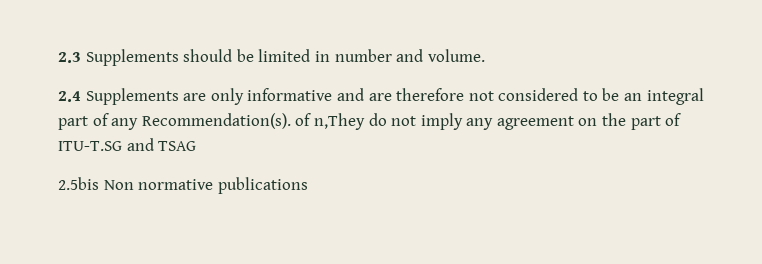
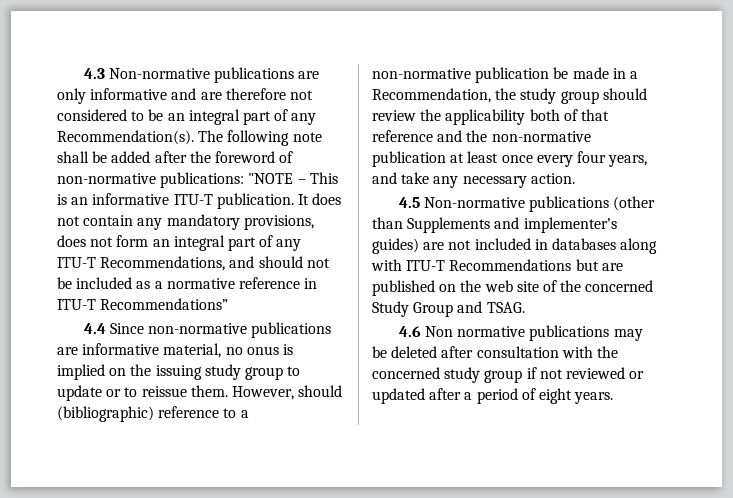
- 2.3 Supplements should be limited in number and volume.
- 2.4 Supplements are only informative and are therefore not considered to be an integral part of any Recommendation(s). of n,They do not imply any agreement on the part of ITU-T.SG and TSAG
- 2.5bis Non normative publications
+ 4.3 Non-normative publications are only informative and are therefore not considered to be an integral part of any Recommendation(s). The following note shall be added after the foreword of non-normative publications: "NOTE – This is an informative ITU-T publication. It does not contain any mandatory provisions, does not form an integral part of any ITU-T Recommendations, and should not be included as a normative reference in ITU-T Recommendations”
+ 4.4 Since non-normative publications are informative material, no onus is implied on the issuing study group to update or to reissue them. However, should (bibliographic) reference to a non-normative publication be made in a Recommendation, the study group should review the applicability both of that reference and the non-normative publication at least once every four years, and take any necessary action.
+ 4.5 Non-normative publications (other than Supplements and implementer’s guides) are not included in databases along with ITU-T Recommendations but are published on the web site of the concerned Study Group and TSAG.
+ 4.6 Non normative publications may be deleted after consultation with the concerned study group if not reviewed or updated after a period of eight years.

